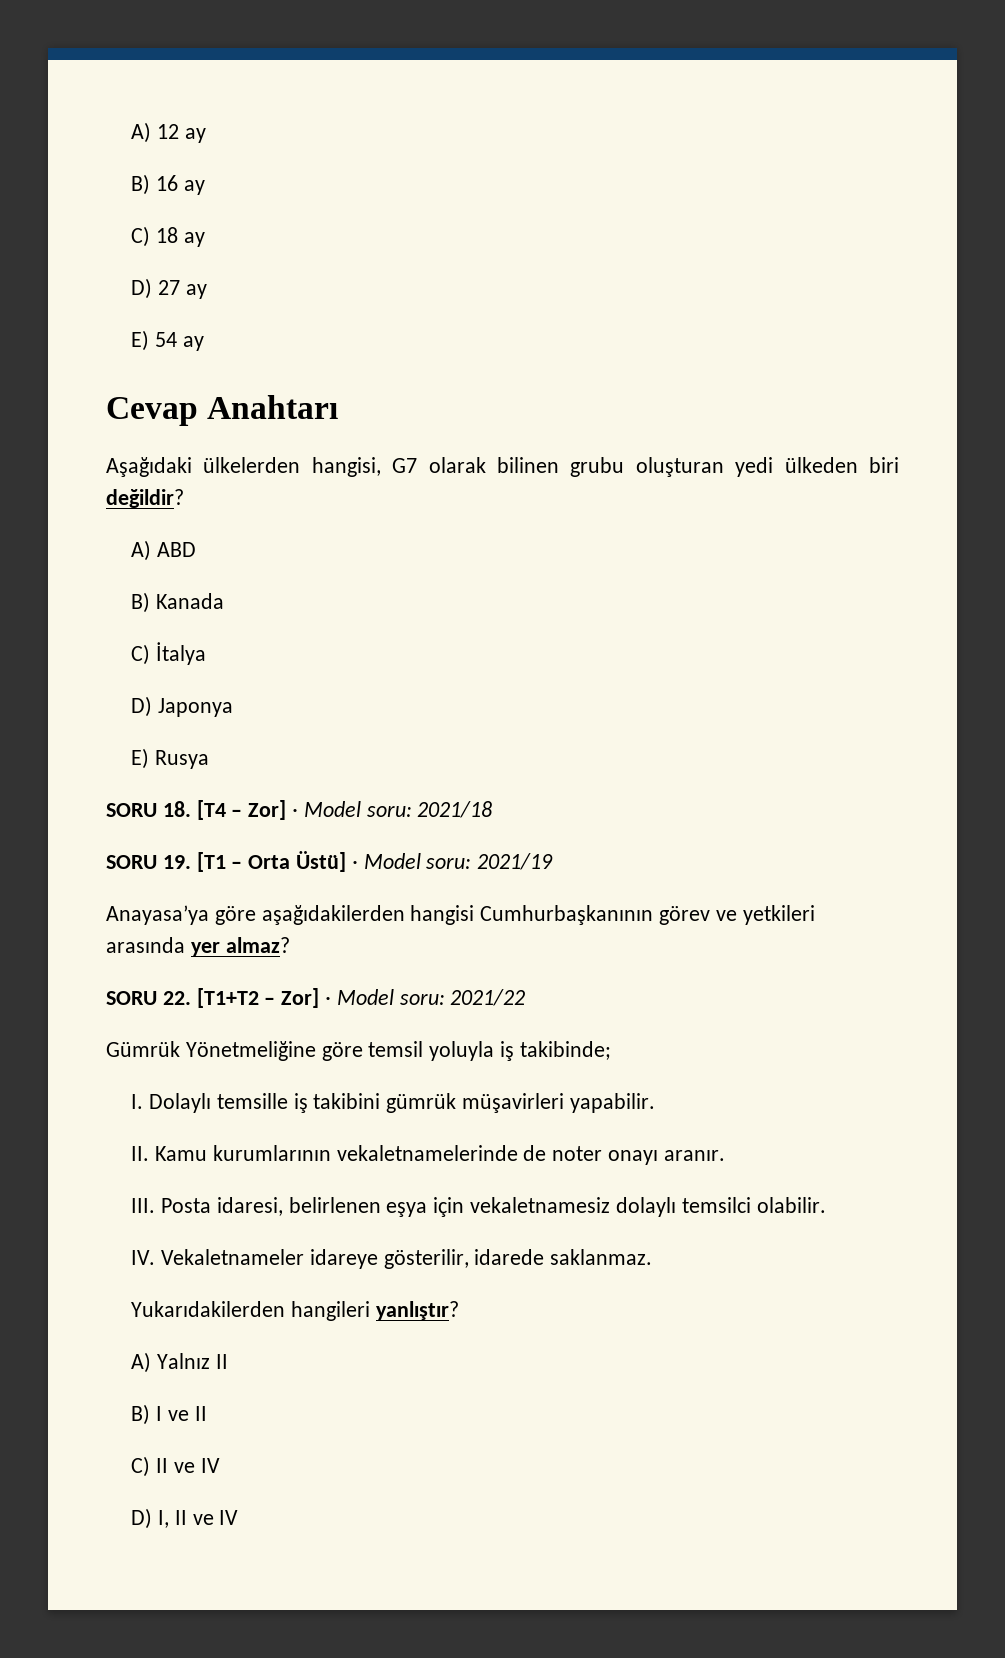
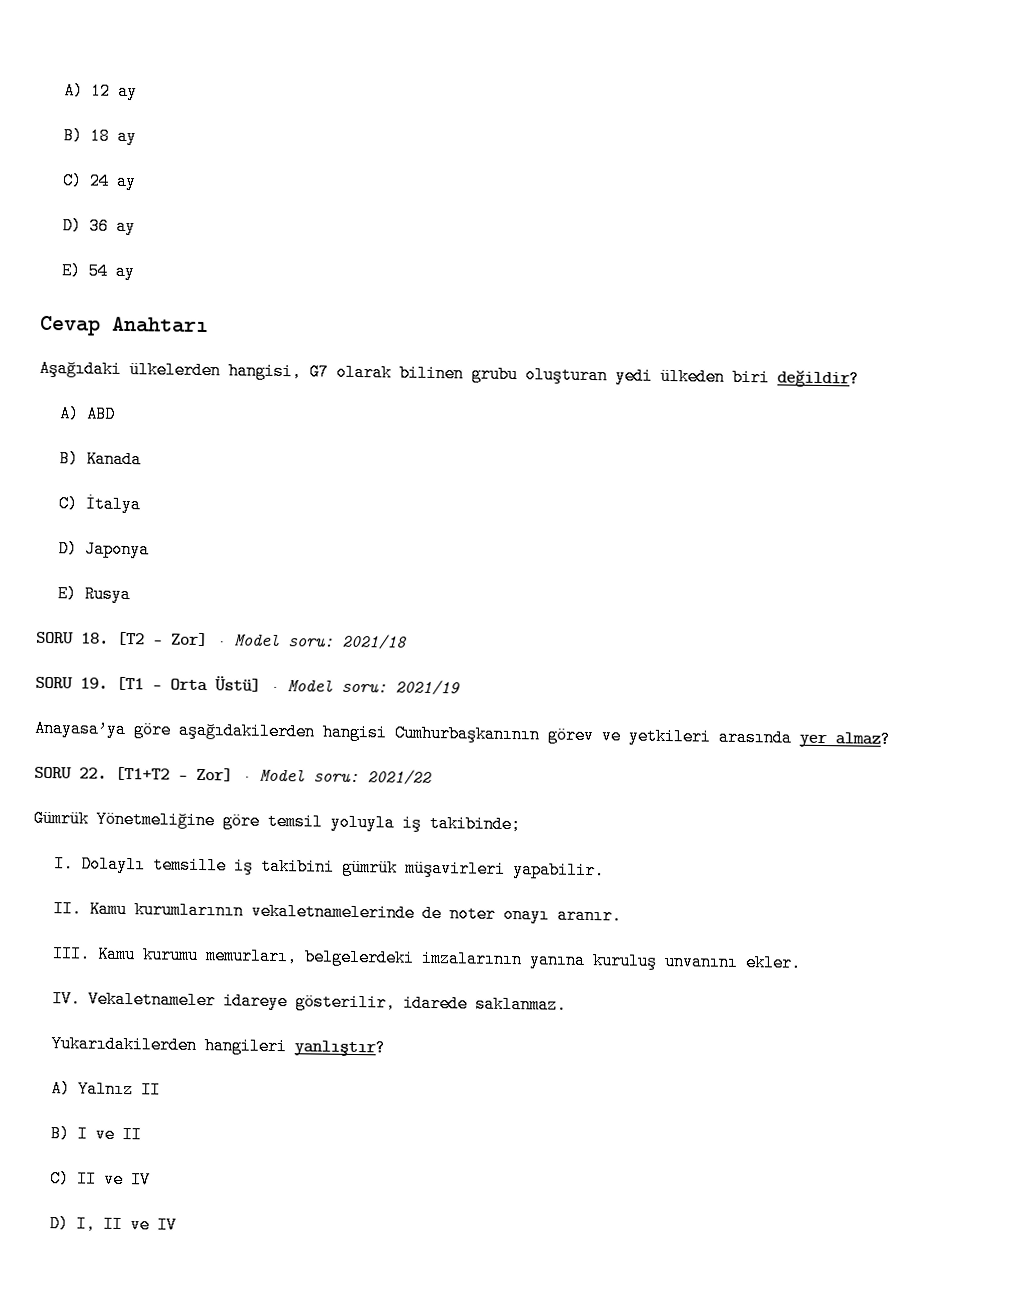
- B) 16 ay
+ B) 18 ay
- C) 18 ay
+ C) 24 ay
- D) 27 ay
+ D) 36 ay
- SORU 18. [T4 – Zor] · Model soru: 2021/18
+ SORU 18. [T2 – Zor] · Model soru: 2021/18
- III. Posta idaresi, belirlenen eşya için vekaletnamesiz dolaylı temsilci olabilir.
+ III. Kamu kurumu memurları, belgelerdeki imzalarının yanına kuruluş unvanını ekler.

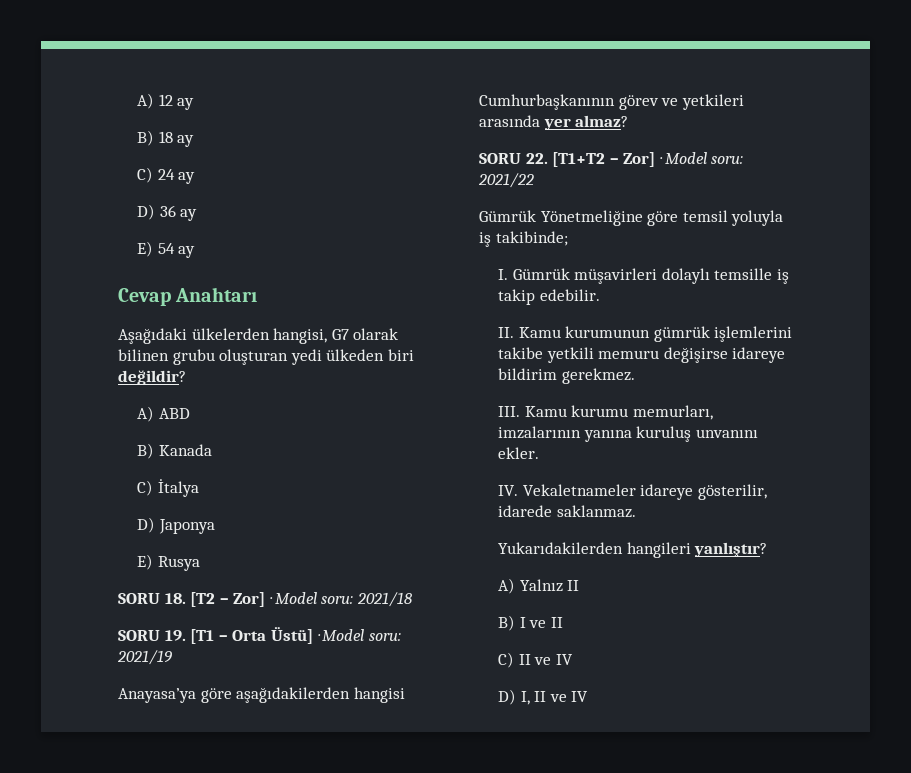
- I. Dolaylı temsille iş takibini gümrük müşavirleri yapabilir.
- II. Kamu kurumlarının vekaletnamelerinde de noter onayı aranır.
+ I. Gümrük müşavirleri dolaylı temsille iş takip edebilir.
+ II. Kamu kurumunun gümrük işlemlerini takibe yetkili memuru değişirse idareye bildirim gerekmez.
- III. Kamu kurumu memurları, belgelerdeki imzalarının yanına kuruluş unvanını ekler.
+ III. Kamu kurumu memurları, imzalarının yanına kuruluş unvanını ekler.

